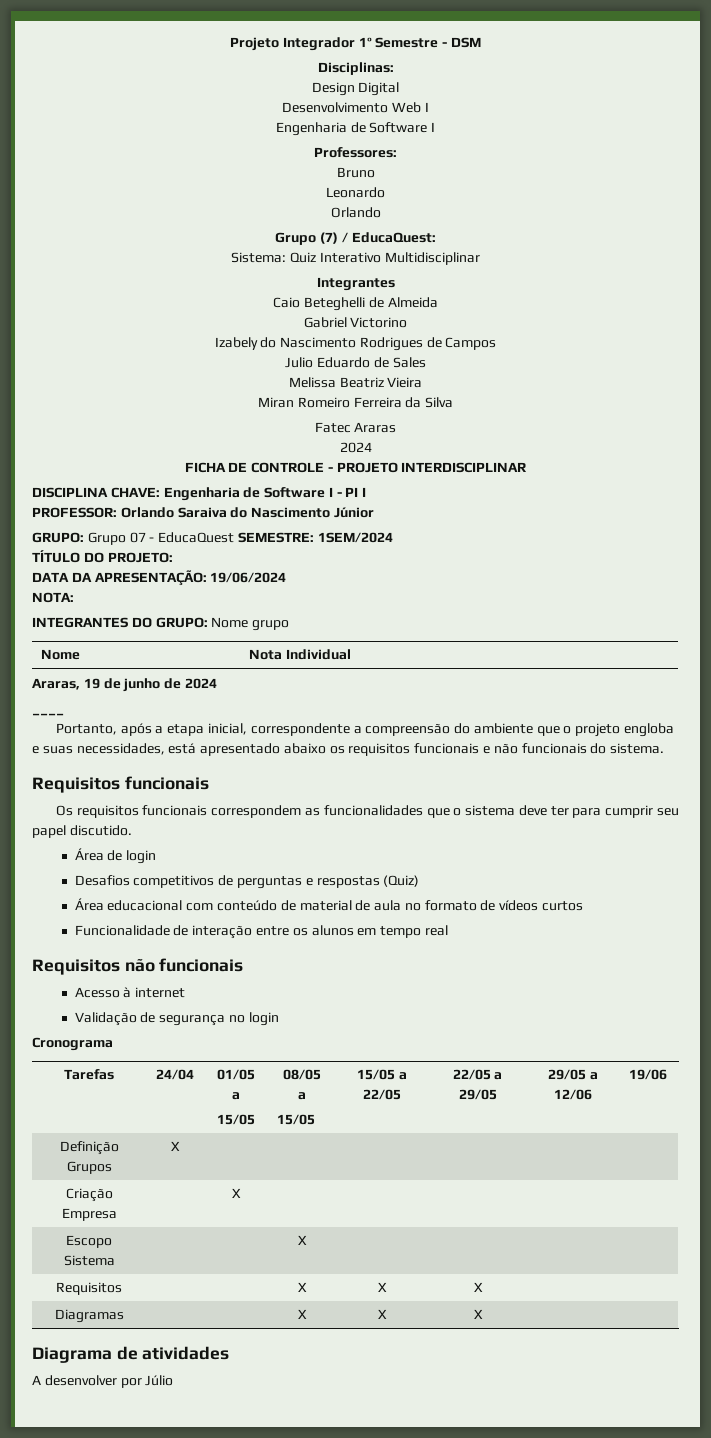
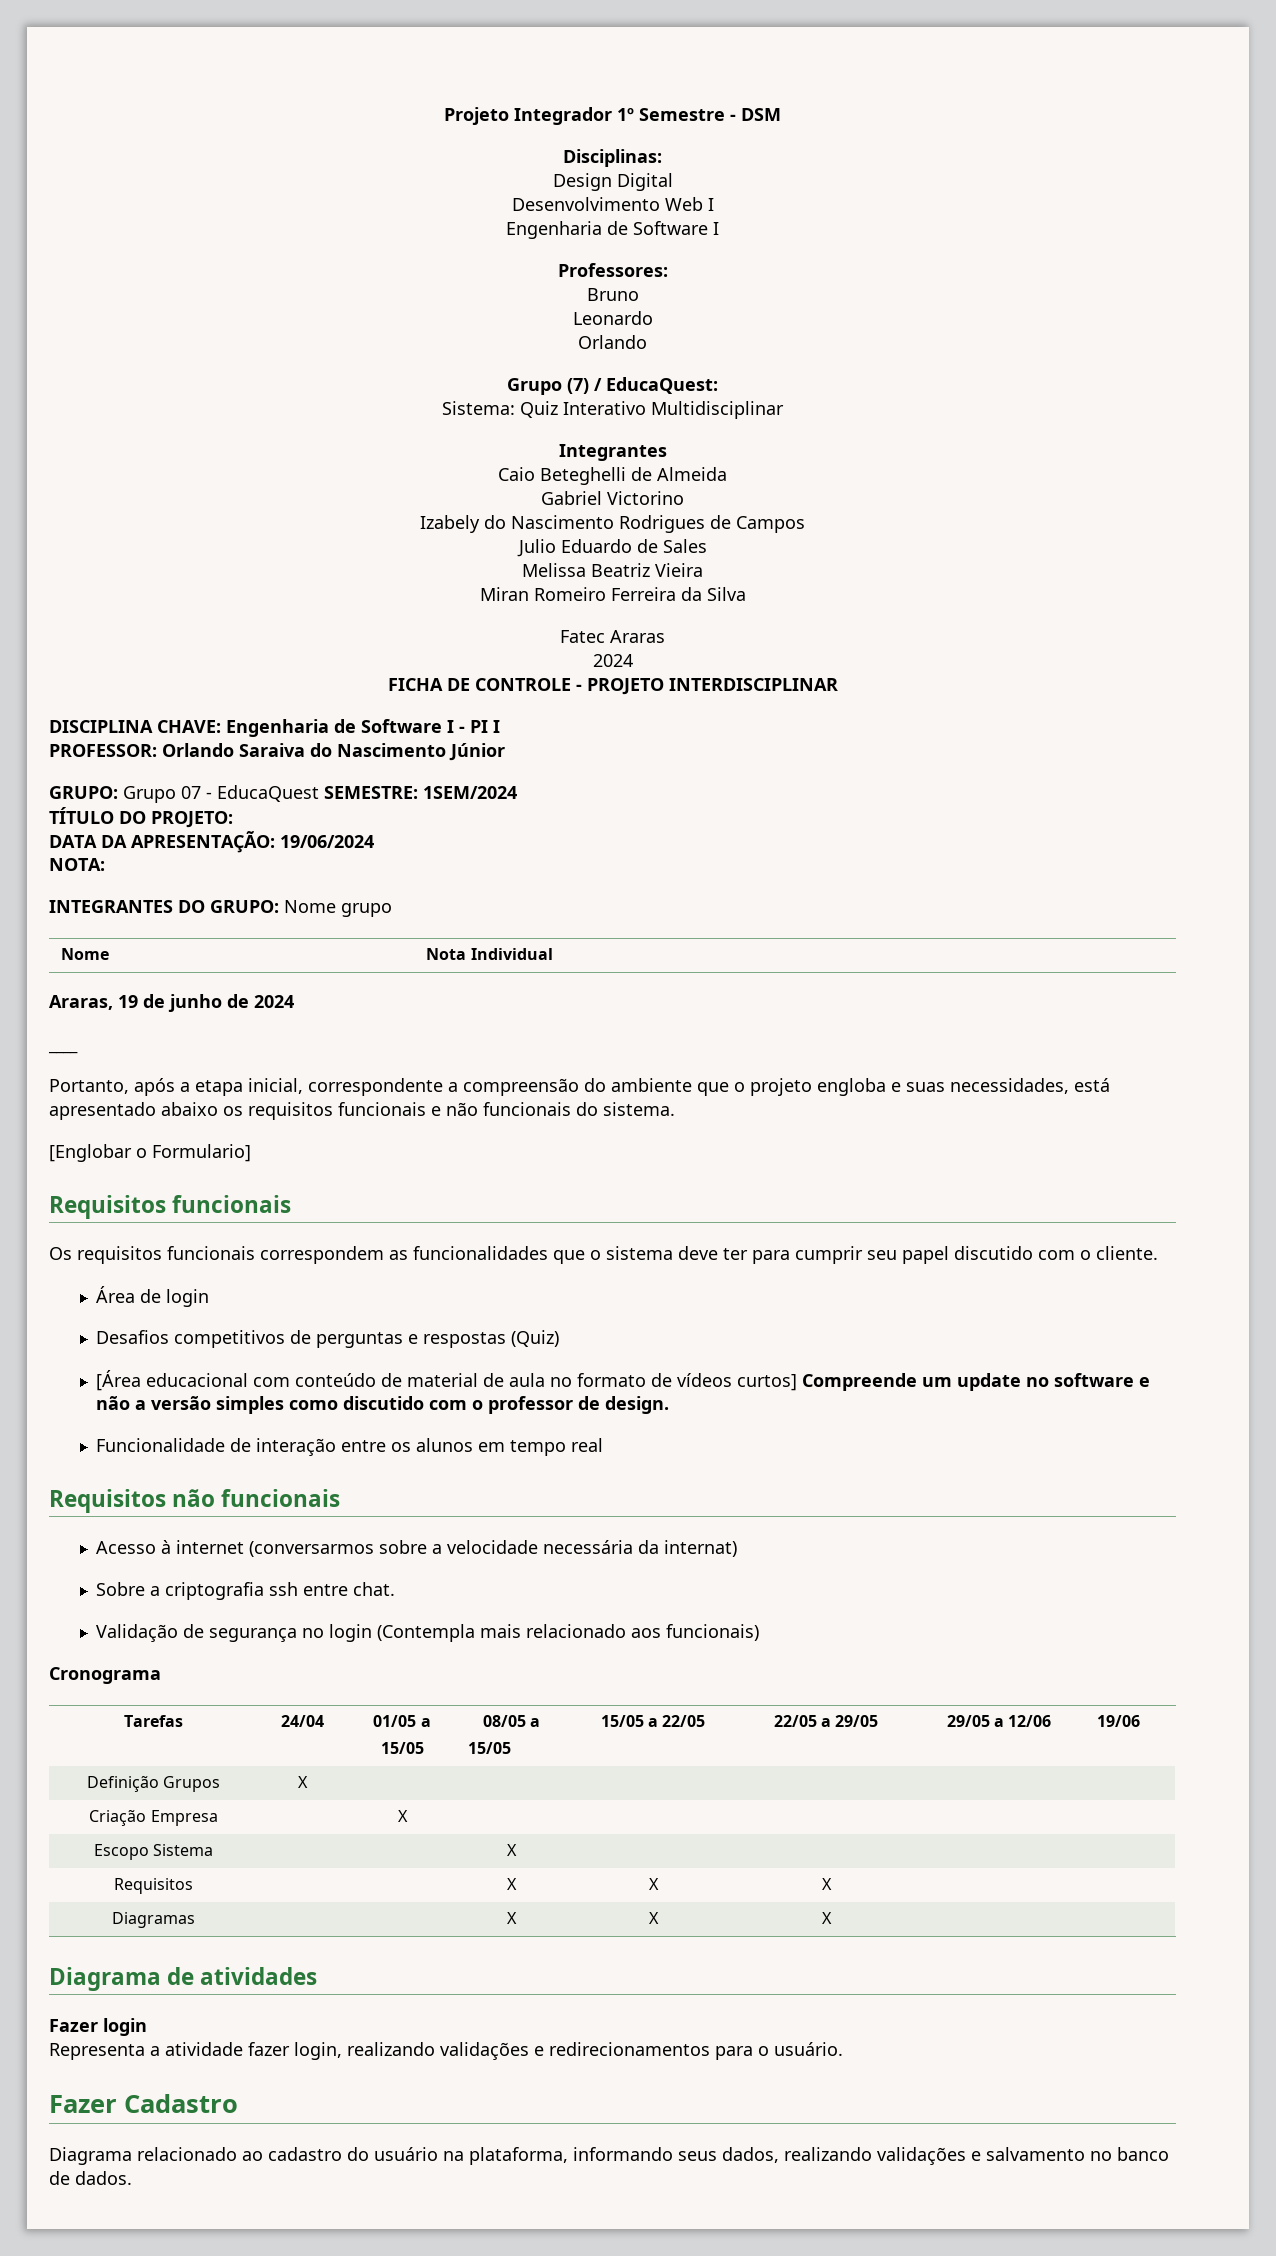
+ [Englobar o Formulario]
- Os requisitos funcionais correspondem as funcionalidades que o sistema deve ter para cumprir seu papel discutido.
+ Os requisitos funcionais correspondem as funcionalidades que o sistema deve ter para cumprir seu papel discutido com o cliente.
- Área educacional com conteúdo de material de aula no formato de vídeos curtos
+ [Área educacional com conteúdo de material de aula no formato de vídeos curtos] Compreende um update no software e não a versão simples como discutido com o professor de design.
- Acesso à internet
+ Acesso à internet (conversarmos sobre a velocidade necessária da internat)
+ Sobre a criptografia ssh entre chat.
- Validação de segurança no login
+ Validação de segurança no login (Contempla mais relacionado aos funcionais)
- A desenvolver por Júlio
+ Fazer login
+ Representa a atividade fazer login, realizando validações e redirecionamentos para o usuário.
+ Fazer Cadastro
+ Diagrama relacionado ao cadastro do usuário na plataforma, informando seus dados, realizando validações e salvamento no banco de dados.

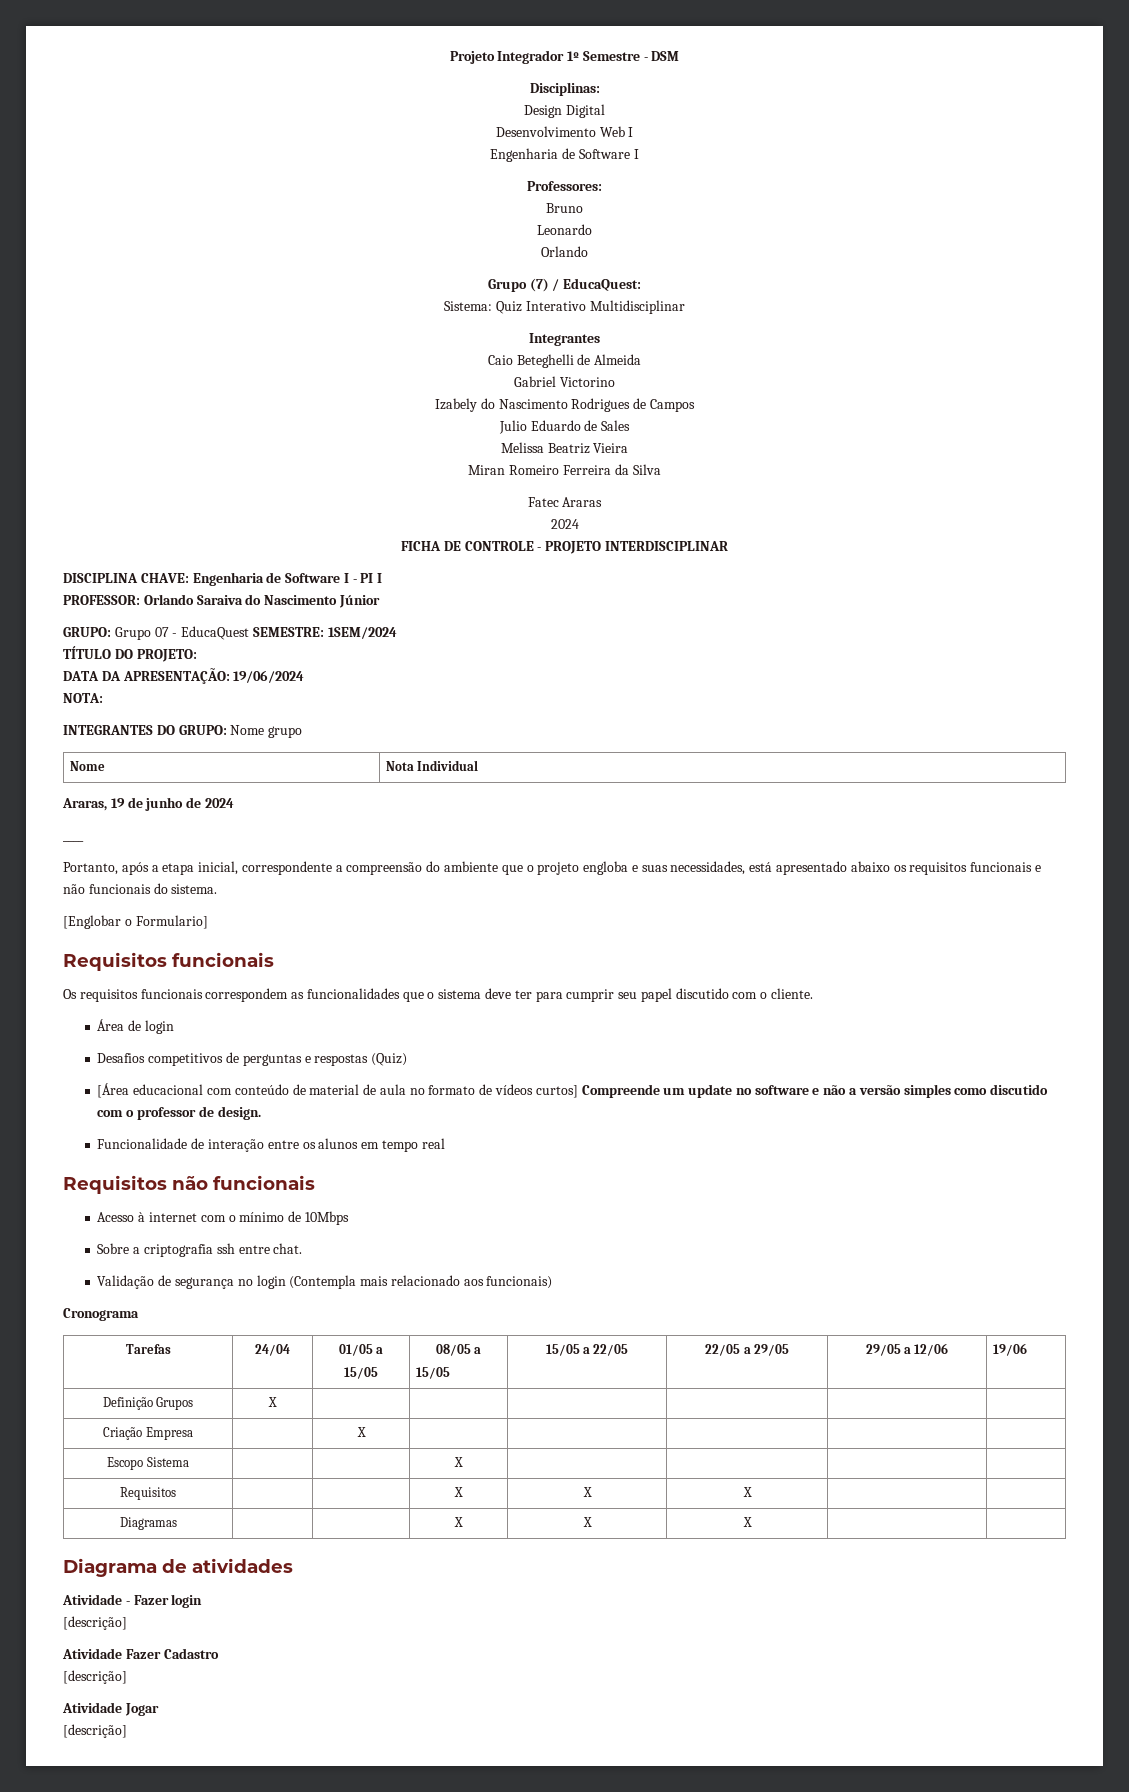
- Acesso à internet (conversarmos sobre a velocidade necessária da internat)
+ Acesso à internet com o mínimo de 10Mbps
- Fazer login
- Representa a atividade fazer login, realizando validações e redirecionamentos para o usuário.
- Fazer Cadastro
- Diagrama relacionado ao cadastro do usuário na plataforma, informando seus dados, realizando validações e salvamento no banco de dados.
+ Atividade - Fazer login
+ [descrição]
+ Atividade Fazer Cadastro
+ [descrição]
+ Atividade Jogar
+ [descrição]

